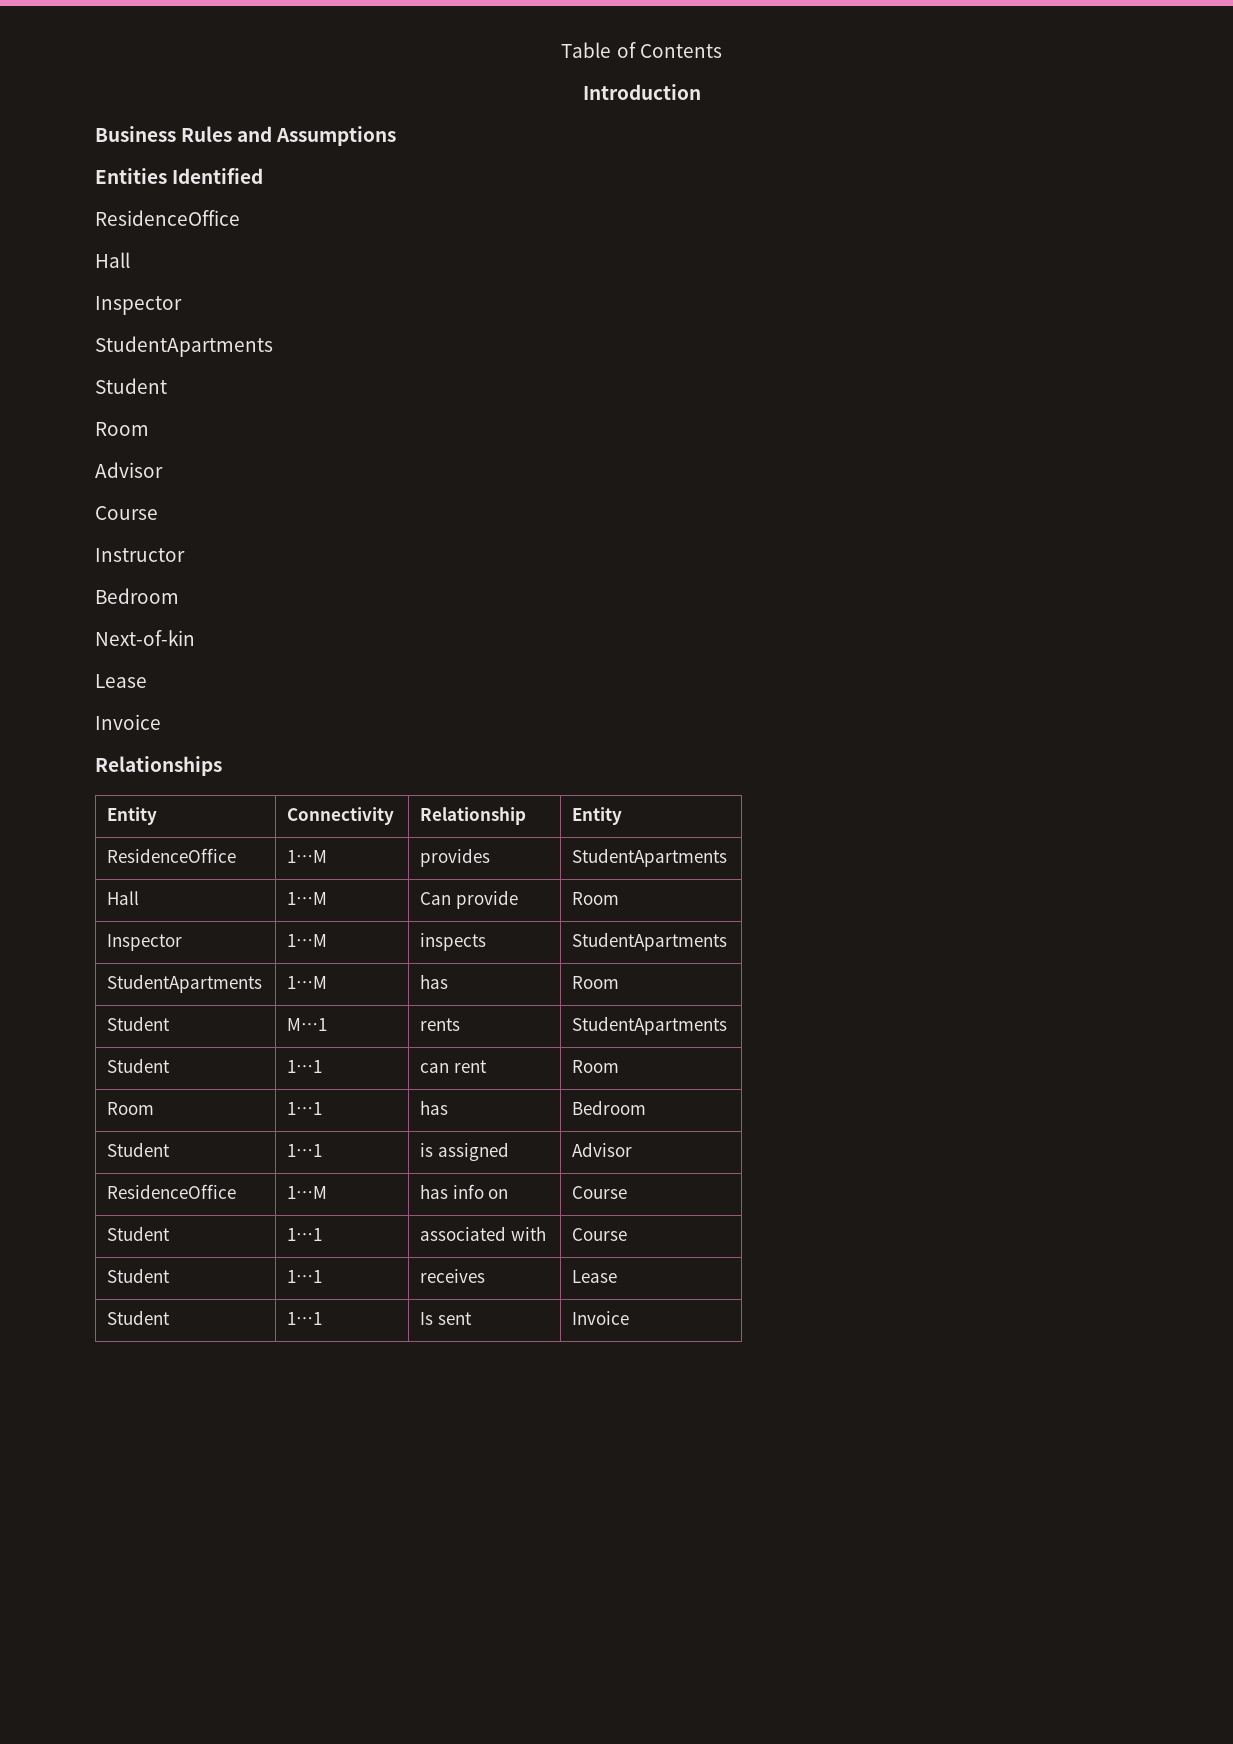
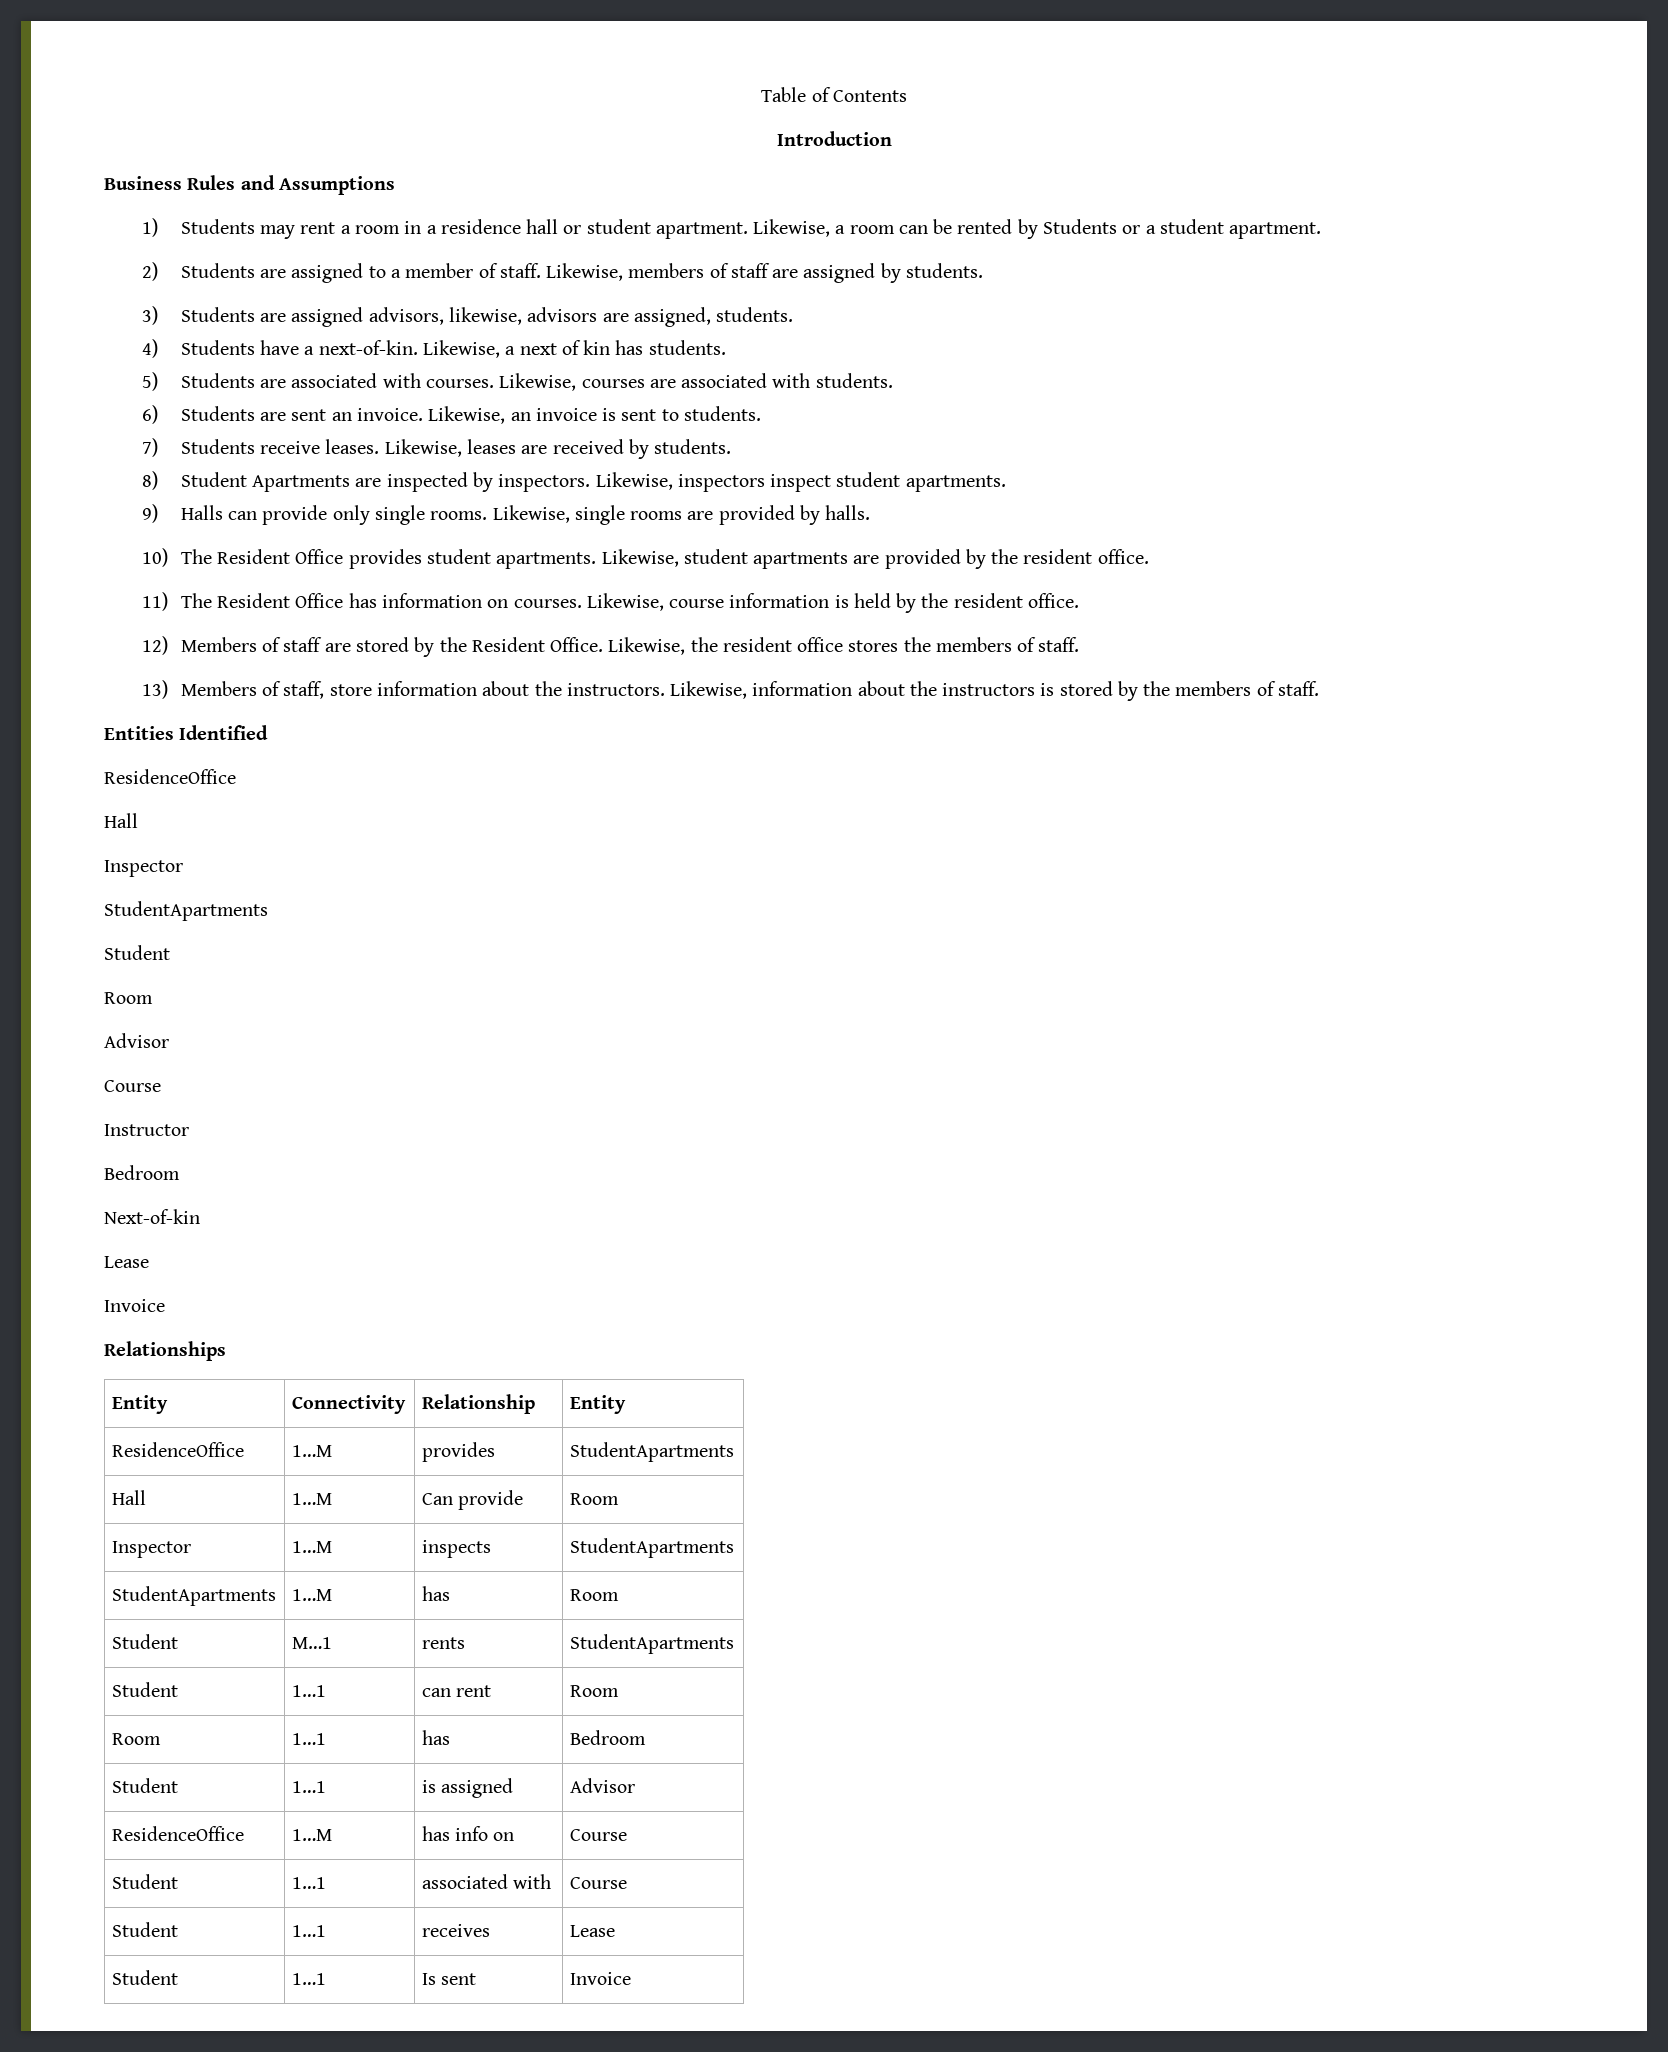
+ 1) Students may rent a room in a residence hall or student apartment. Likewise, a room can be rented by Students or a student apartment.
+ 2) Students are assigned to a member of staff. Likewise, members of staff are assigned by students.
+ 3) Students are assigned advisors, likewise, advisors are assigned, students.
+ 4) Students have a next-of-kin. Likewise, a next of kin has students.
+ 5) Students are associated with courses. Likewise, courses are associated with students.
+ 6) Students are sent an invoice. Likewise, an invoice is sent to students.
+ 7) Students receive leases. Likewise, leases are received by students.
+ 8) Student Apartments are inspected by inspectors. Likewise, inspectors inspect student apartments.
+ 9) Halls can provide only single rooms. Likewise, single rooms are provided by halls.
+ 10) The Resident Office provides student apartments. Likewise, student apartments are provided by the resident office.
+ 11) The Resident Office has information on courses. Likewise, course information is held by the resident office.
+ 12) Members of staff are stored by the Resident Office. Likewise, the resident office stores the members of staff.
+ 13) Members of staff, store information about the instructors. Likewise, information about the instructors is stored by the members of staff.

